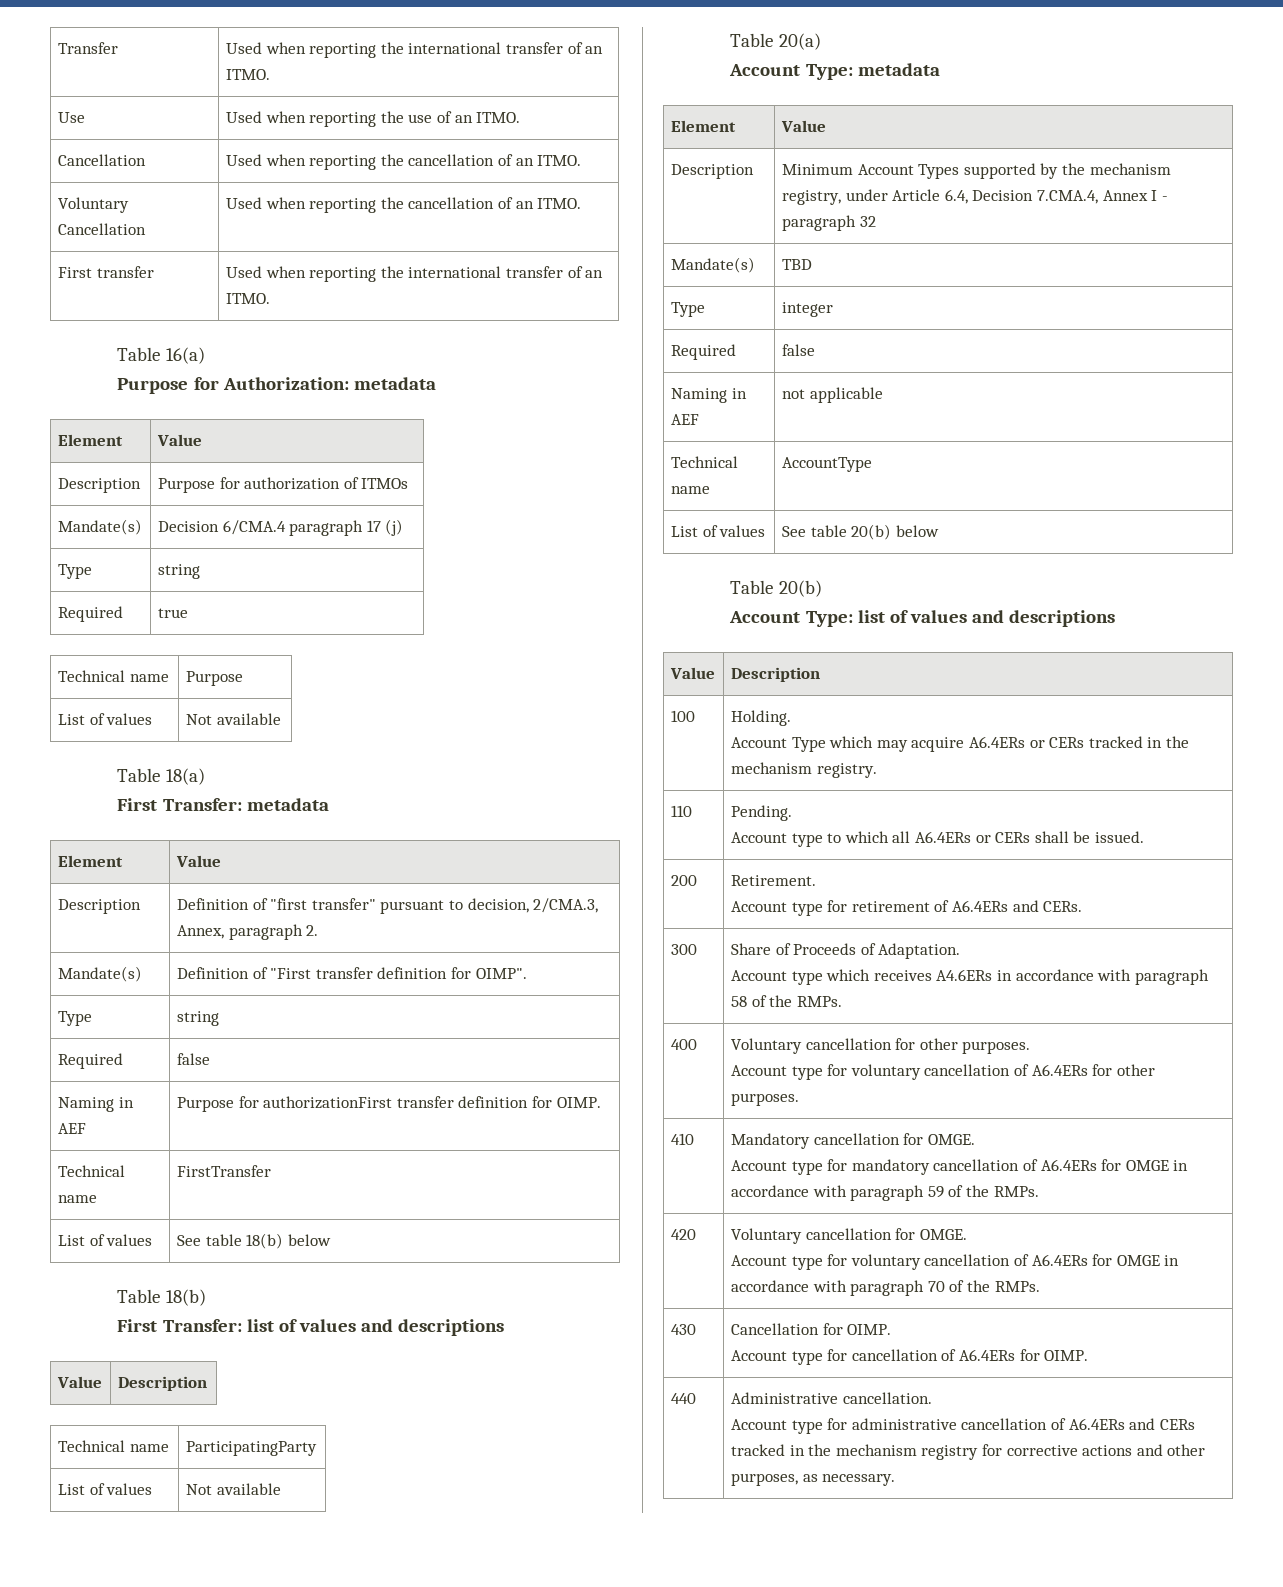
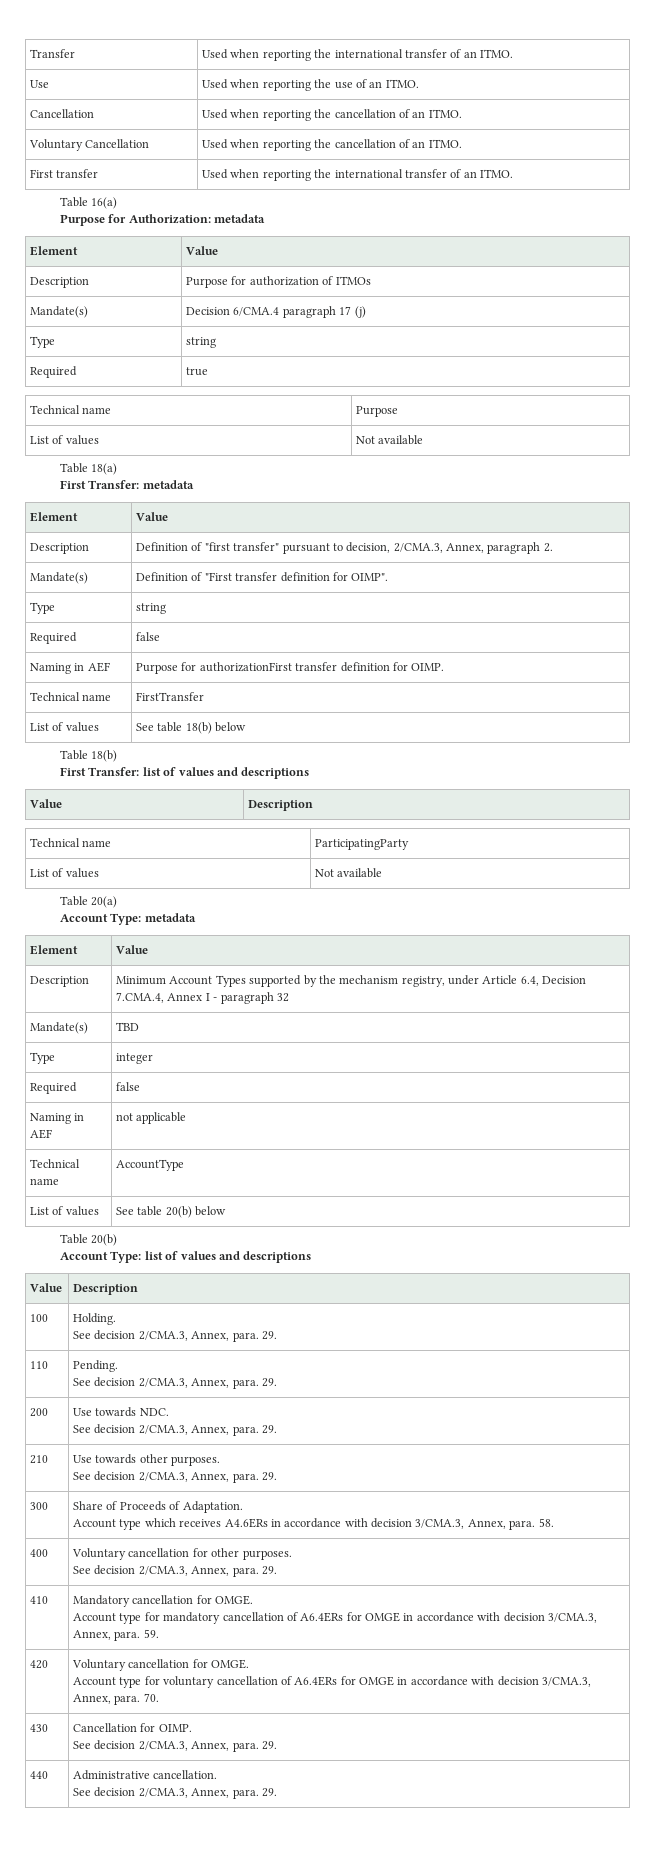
  100 | Holding.
- Account Type which may acquire A6.4ERs or CERs tracked in the mechanism registry.
+ See decision 2/CMA.3, Annex, para. 29.
  110 | Pending.
- Account type to which all A6.4ERs or CERs shall be issued.
- 200 | Retirement.
- Account type for retirement of A6.4ERs and CERs.
+ See decision 2/CMA.3, Annex, para. 29.
+ 200 | Use towards NDC.
+ See decision 2/CMA.3, Annex, para. 29.
+ 210 | Use towards other purposes.
+ See decision 2/CMA.3, Annex, para. 29.
  300 | Share of Proceeds of Adaptation.
- Account type which receives A4.6ERs in accordance with paragraph 58 of the RMPs.
+ Account type which receives A4.6ERs in accordance with decision 3/CMA.3, Annex, para. 58.
  400 | Voluntary cancellation for other purposes.
- Account type for voluntary cancellation of A6.4ERs for other purposes.
+ See decision 2/CMA.3, Annex, para. 29.
  410 | Mandatory cancellation for OMGE.
- Account type for mandatory cancellation of A6.4ERs for OMGE in accordance with paragraph 59 of the RMPs.
+ Account type for mandatory cancellation of A6.4ERs for OMGE in accordance with decision 3/CMA.3, Annex, para. 59.
  420 | Voluntary cancellation for OMGE.
- Account type for voluntary cancellation of A6.4ERs for OMGE in accordance with paragraph 70 of the RMPs.
+ Account type for voluntary cancellation of A6.4ERs for OMGE in accordance with decision 3/CMA.3, Annex, para. 70.
  430 | Cancellation for OIMP.
- Account type for cancellation of A6.4ERs for OIMP.
+ See decision 2/CMA.3, Annex, para. 29.
  440 | Administrative cancellation.
- Account type for administrative cancellation of A6.4ERs and CERs tracked in the mechanism registry for corrective actions and other purposes, as necessary.
+ See decision 2/CMA.3, Annex, para. 29.

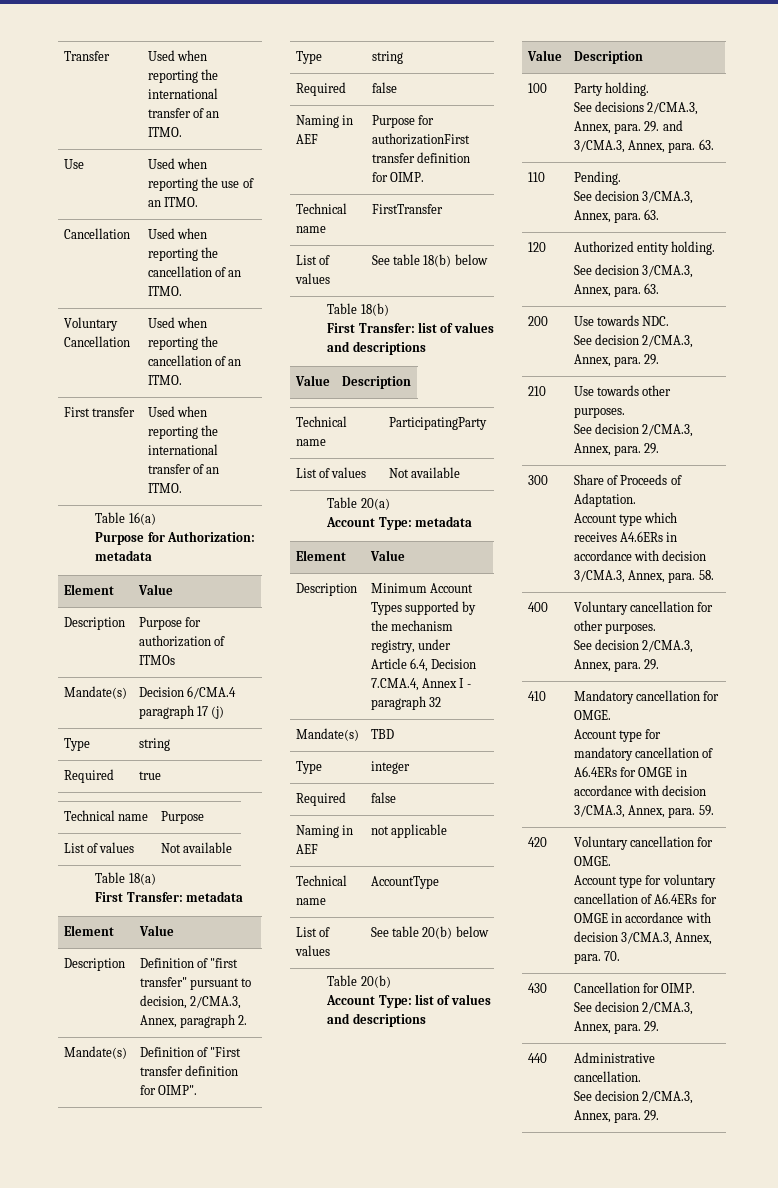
- 100 | Holding.
- See decision 2/CMA.3, Annex, para. 29.
+ 100 | Party holding.
+ See decisions 2/CMA.3, Annex, para. 29. and 3/CMA.3, Annex, para. 63.
  110 | Pending.
- See decision 2/CMA.3, Annex, para. 29.
+ See decision 3/CMA.3, Annex, para. 63.
+ 120 | Authorized entity holding.
+ See decision 3/CMA.3, Annex, para. 63.

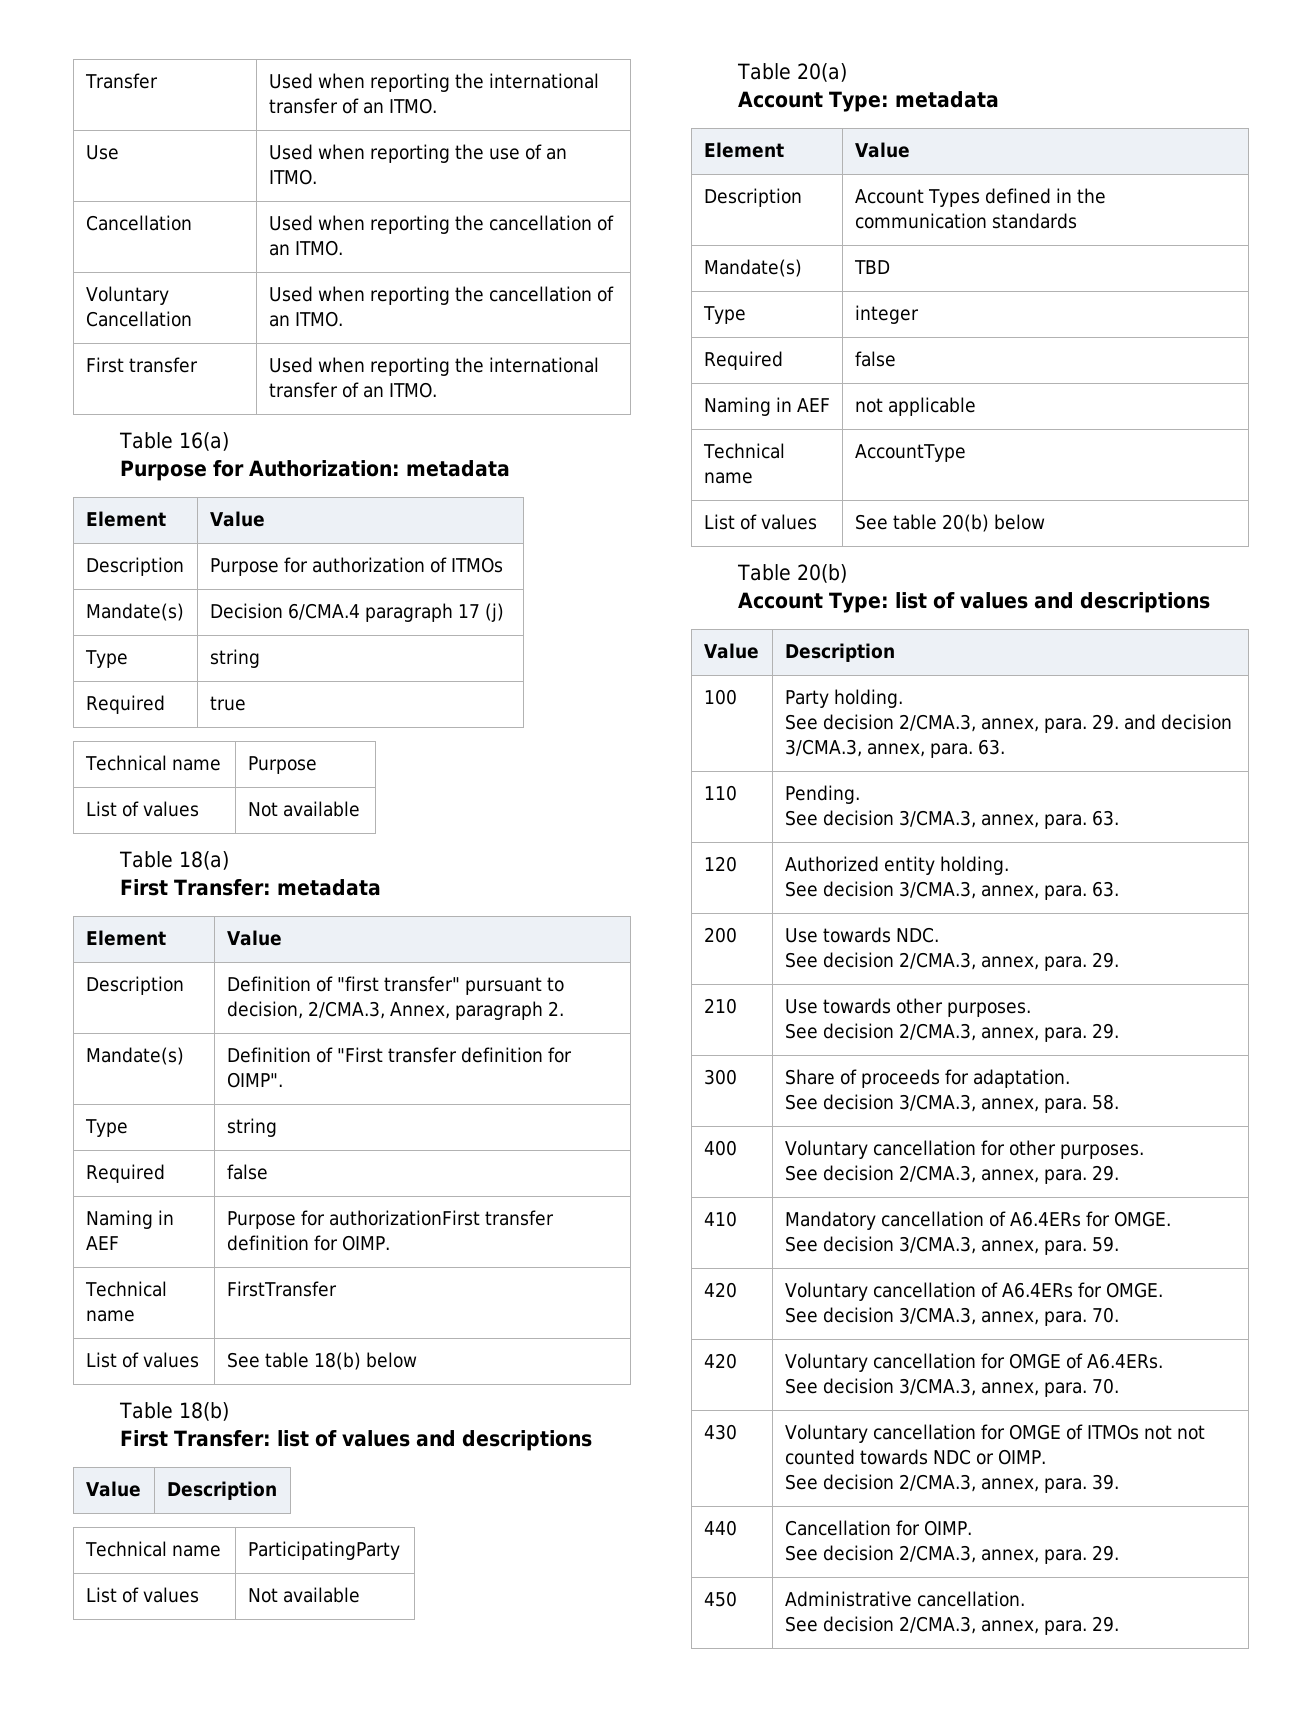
- Description | Minimum Account Types supported by the mechanism registry, under Article 6.4, Decision 7.CMA.4, Annex I - paragraph 32
+ Description | Account Types defined in the communication standards
  100 | Party holding.
- See decisions 2/CMA.3, Annex, para. 29. and 3/CMA.3, Annex, para. 63.
+ See decision 2/CMA.3, annex, para. 29. and decision 3/CMA.3, annex, para. 63.
  110 | Pending.
- See decision 3/CMA.3, Annex, para. 63.
+ See decision 3/CMA.3, annex, para. 63.
  120 | Authorized entity holding.
- See decision 3/CMA.3, Annex, para. 63.
+ See decision 3/CMA.3, annex, para. 63.
  200 | Use towards NDC.
- See decision 2/CMA.3, Annex, para. 29.
+ See decision 2/CMA.3, annex, para. 29.
  210 | Use towards other purposes.
- See decision 2/CMA.3, Annex, para. 29.
+ See decision 2/CMA.3, annex, para. 29.
- 300 | Share of Proceeds of Adaptation.
- Account type which receives A4.6ERs in accordance with decision 3/CMA.3, Annex, para. 58.
+ 300 | Share of proceeds for adaptation.
+ See decision 3/CMA.3, annex, para. 58.
  400 | Voluntary cancellation for other purposes.
- See decision 2/CMA.3, Annex, para. 29.
+ See decision 2/CMA.3, annex, para. 29.
- 410 | Mandatory cancellation for OMGE.
- Account type for mandatory cancellation of A6.4ERs for OMGE in accordance with decision 3/CMA.3, Annex, para. 59.
+ 410 | Mandatory cancellation of A6.4ERs for OMGE.
+ See decision 3/CMA.3, annex, para. 59.
- 420 | Voluntary cancellation for OMGE.
- Account type for voluntary cancellation of A6.4ERs for OMGE in accordance with decision 3/CMA.3, Annex, para. 70.
+ 420 | Voluntary cancellation of A6.4ERs for OMGE.
+ See decision 3/CMA.3, annex, para. 70.
+ 420 | Voluntary cancellation for OMGE of A6.4ERs.
+ See decision 3/CMA.3, annex, para. 70.
- 430 | Cancellation for OIMP.
- See decision 2/CMA.3, Annex, para. 29.
- 440 | Administrative cancellation.
- See decision 2/CMA.3, Annex, para. 29.
+ 430 | Voluntary cancellation for OMGE of ITMOs not not counted towards NDC or OIMP.
+ See decision 2/CMA.3, annex, para. 39.
+ 440 | Cancellation for OIMP.
+ See decision 2/CMA.3, annex, para. 29.
+ 450 | Administrative cancellation.
+ See decision 2/CMA.3, annex, para. 29.

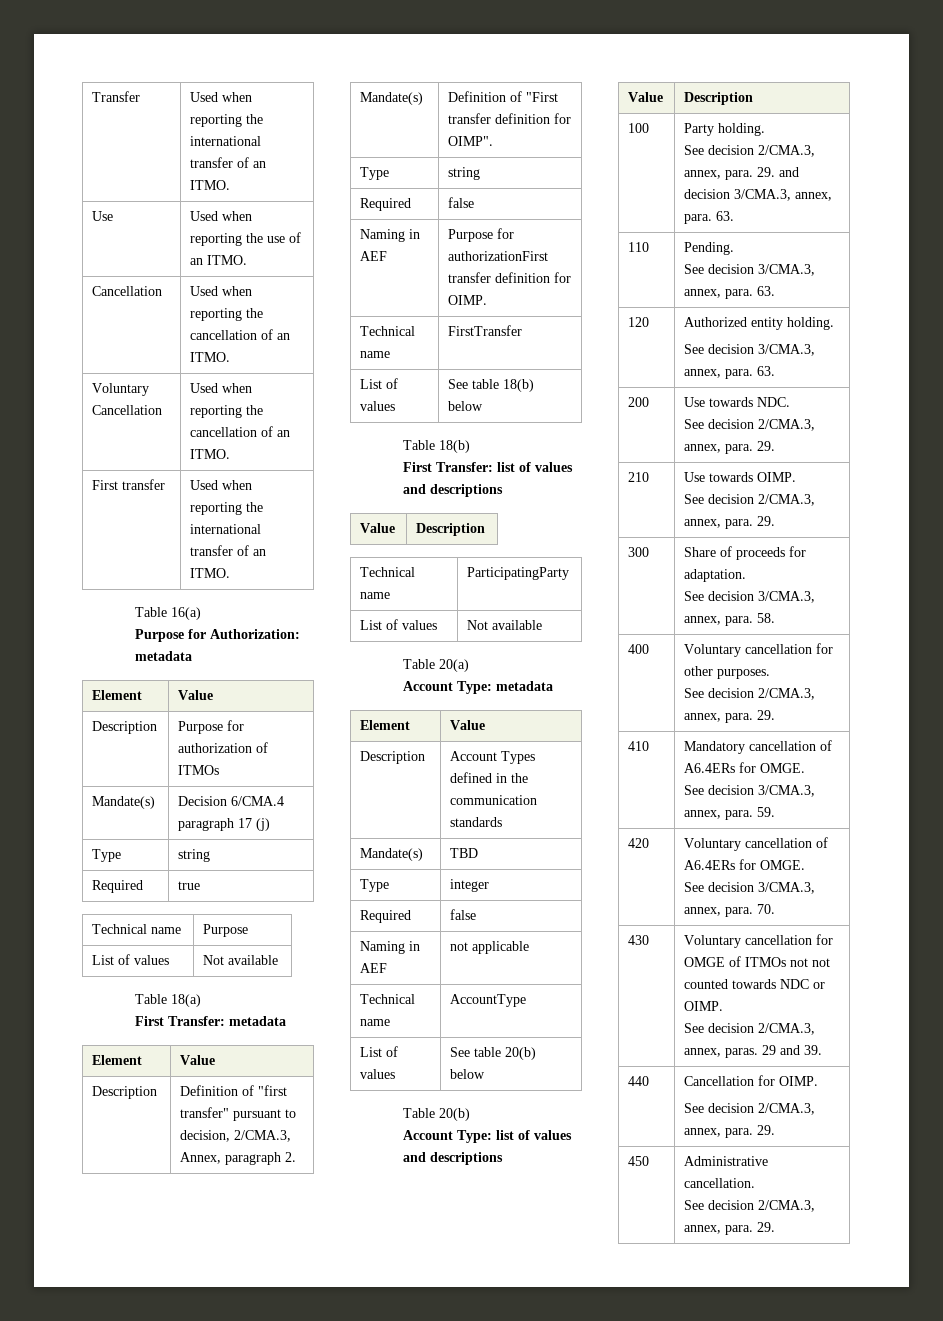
- 210 | Use towards other purposes.
+ 210 | Use towards OIMP.
- 420 | Voluntary cancellation for OMGE of A6.4ERs.
- See decision 3/CMA.3, annex, para. 70.
  430 | Voluntary cancellation for OMGE of ITMOs not not counted towards NDC or OIMP.
- See decision 2/CMA.3, annex, para. 39.
+ See decision 2/CMA.3, annex, paras. 29 and 39.

